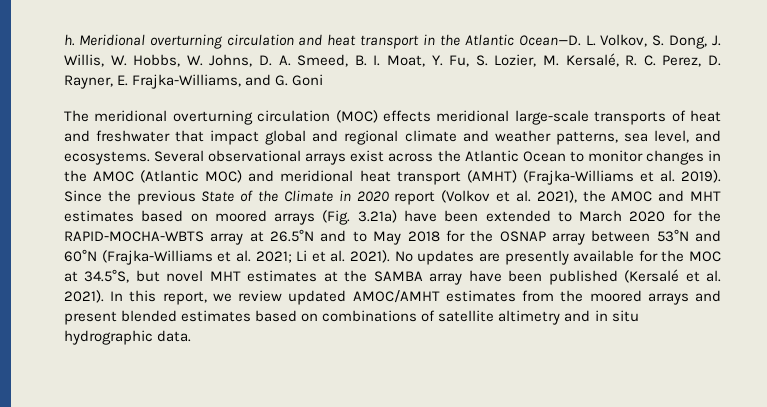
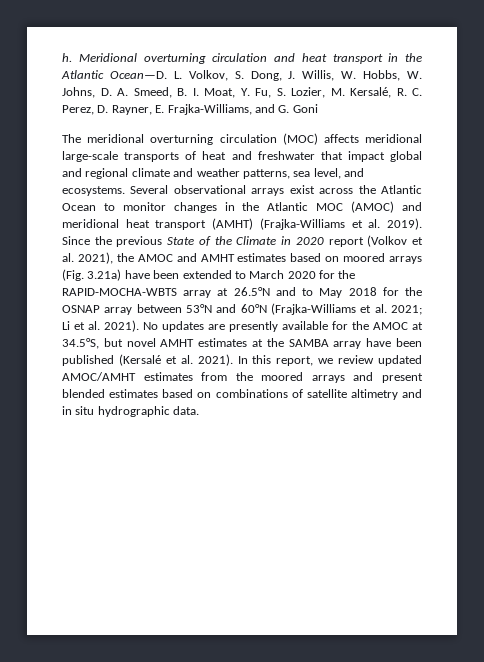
- The meridional overturning circulation (MOC) effects meridional large-scale transports of heat and freshwater that impact global and regional climate and weather patterns, sea level, and ecosystems.
+ The meridional overturning circulation (MOC) affects meridional large-scale transports of heat and freshwater that impact global and regional climate and weather patterns, sea level, and ecosystems.
- Several observational arrays exist across the Atlantic Ocean to monitor changes in the AMOC (Atlantic MOC) and meridional heat transport (AMHT) (Frajka-Williams et al. 2019).
+ Several observational arrays exist across the Atlantic Ocean to monitor changes in the Atlantic MOC (AMOC) and meridional heat transport (AMHT) (Frajka-Williams et al. 2019).
- Since the previous State of the Climate in 2020 report (Volkov et al. 2021), the AMOC and MHT estimates based on moored arrays (Fig. 3.21a) have been extended to March 2020 for the RAPID-MOCHA-WBTS array at 26.5°N and to May 2018 for the OSNAP array between 53°N and 60°N (Frajka-Williams et al. 2021; Li et al. 2021).
+ Since the previous State of the Climate in 2020 report (Volkov et al. 2021), the AMOC and AMHT estimates based on moored arrays (Fig. 3.21a) have been extended to March 2020 for the RAPID-MOCHA-WBTS array at 26.5°N and to May 2018 for the OSNAP array between 53°N and 60°N (Frajka-Williams et al. 2021; Li et al. 2021).
- No updates are presently available for the MOC at 34.5°S, but novel MHT estimates at the SAMBA array have been published (Kersalé et al. 2021).
+ No updates are presently available for the AMOC at 34.5°S, but novel AMHT estimates at the SAMBA array have been published (Kersalé et al. 2021).

